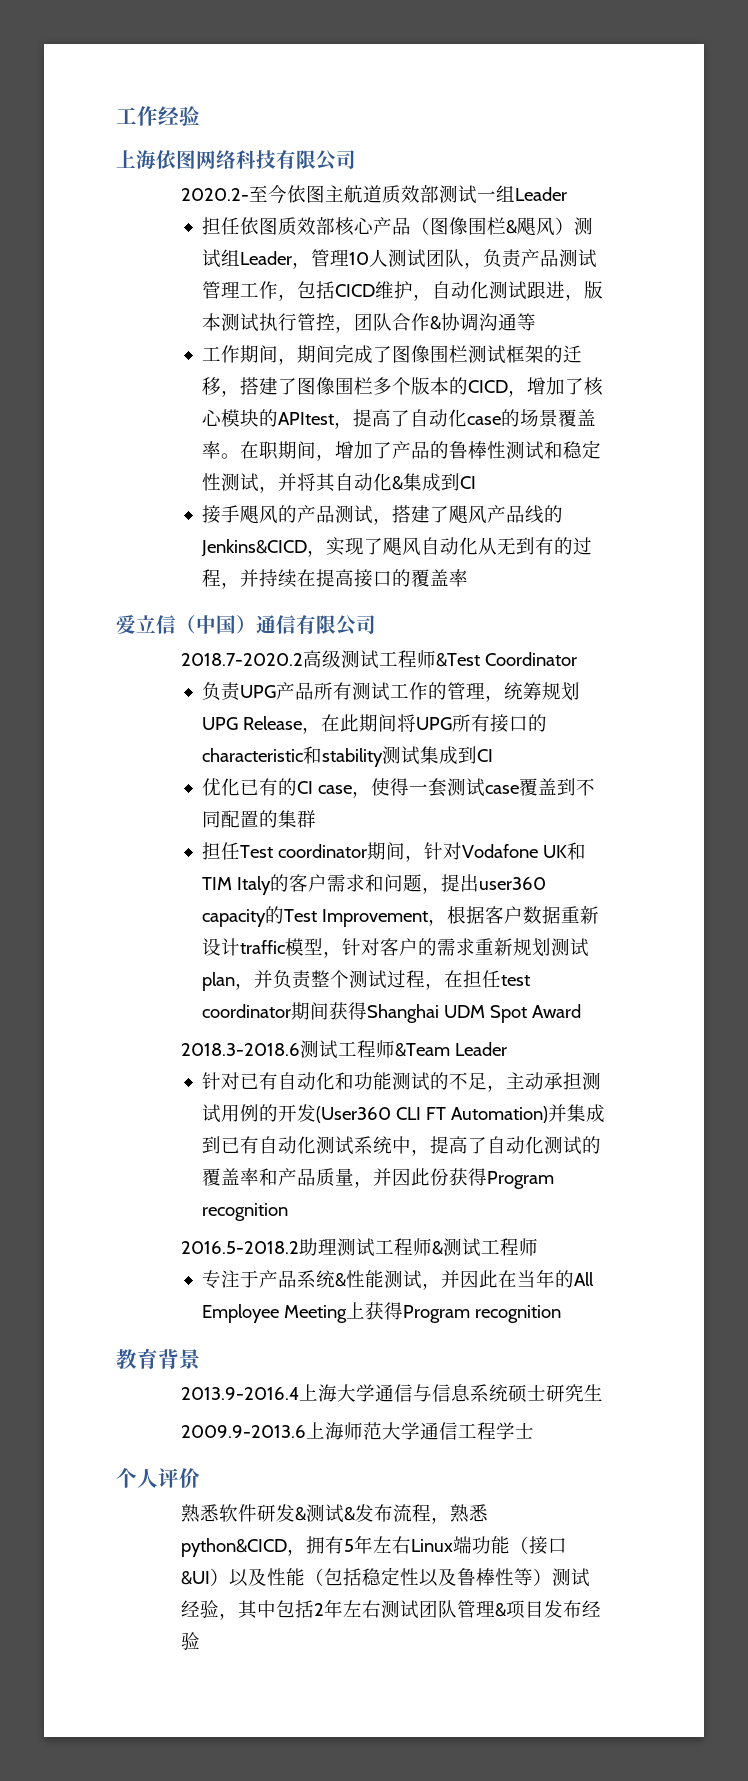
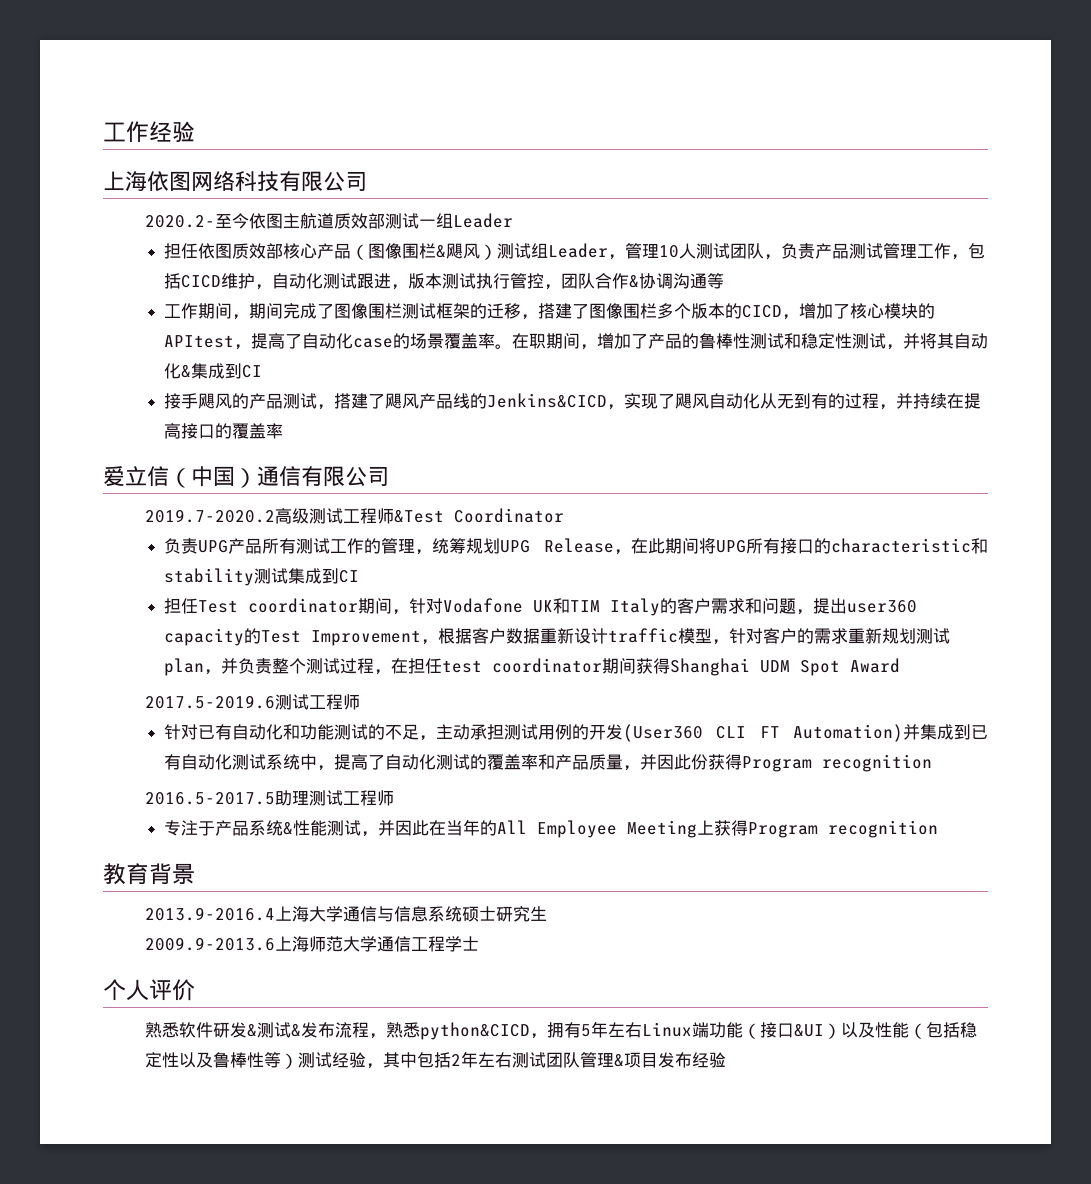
- 2018.7-2020.2高级测试工程师&Test Coordinator
+ 2019.7-2020.2高级测试工程师&Test Coordinator
- 优化已有的CI case，使得一套测试case覆盖到不同配置的集群
- 2018.3-2018.6测试工程师&Team Leader
+ 2017.5-2019.6测试工程师
- 2016.5-2018.2助理测试工程师&测试工程师
+ 2016.5-2017.5助理测试工程师

